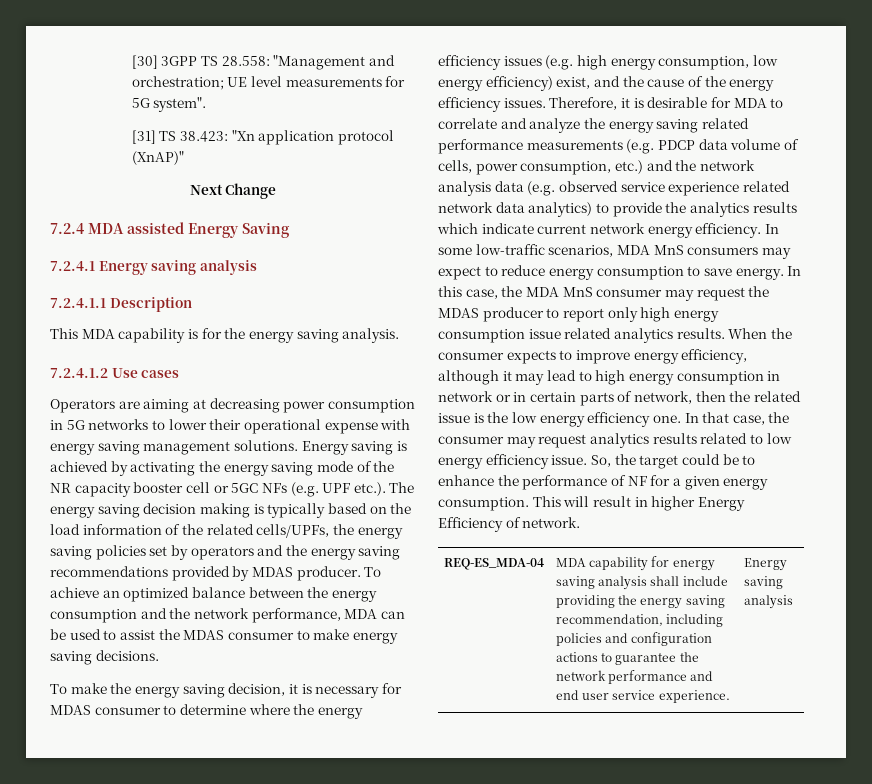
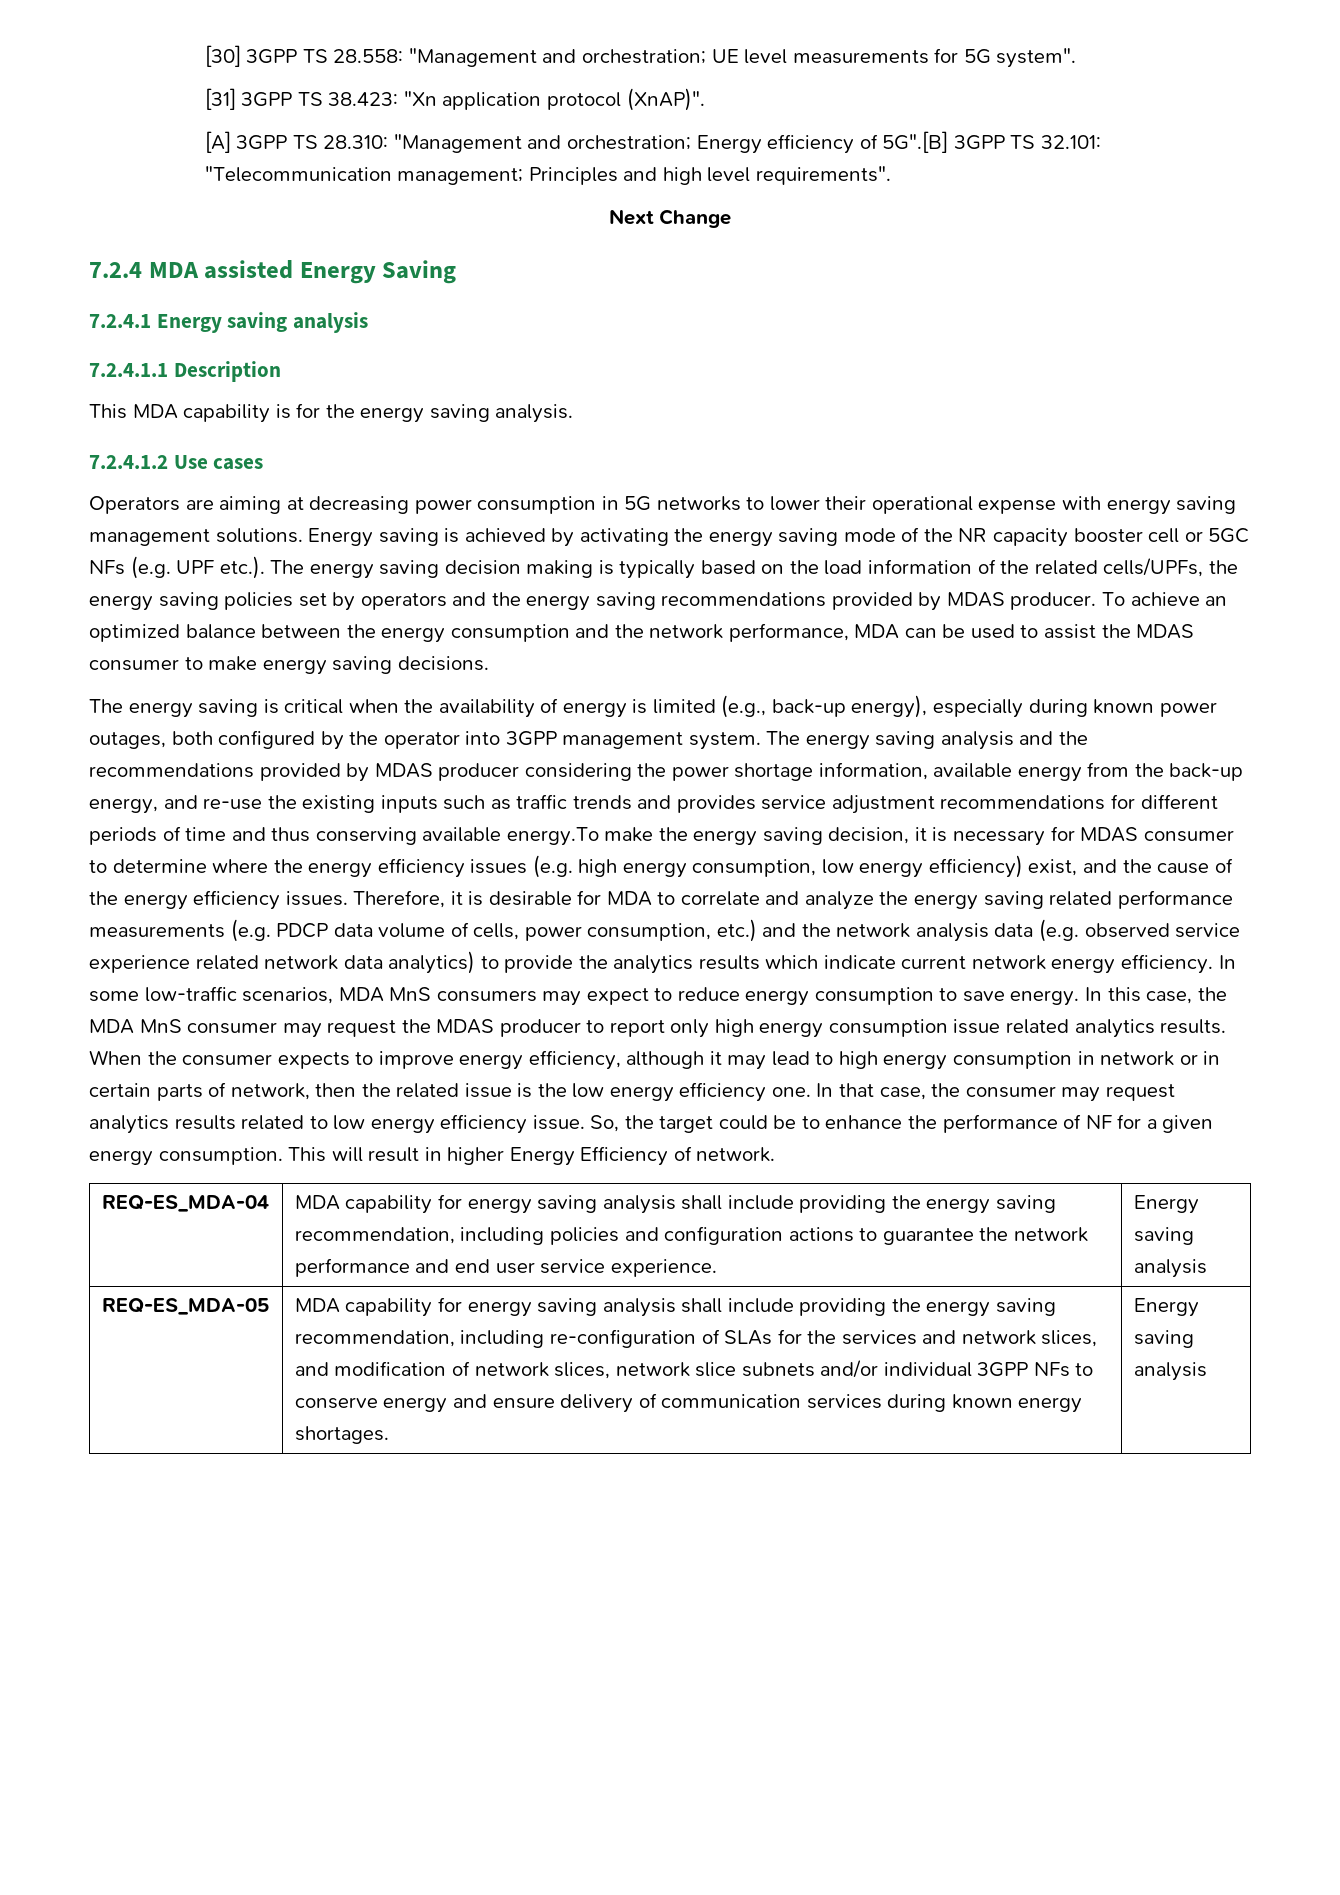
- [31] TS 38.423: "Xn application protocol (XnAP)"
+ [31] 3GPP TS 38.423: "Xn application protocol (XnAP)".
+ [A] 3GPP TS 28.310: "Management and orchestration; Energy efficiency of 5G".[B] 3GPP TS 32.101: "Telecommunication management; Principles and high level requirements".
- To make the energy saving decision, it is necessary for MDAS consumer to determine where the energy efficiency issues (e.g. high energy consumption, low energy efficiency) exist, and the cause of the energy efficiency issues.
+ The energy saving is critical when the availability of energy is limited (e.g., back-up energy), especially during known power outages, both configured by the operator into 3GPP management system. The energy saving analysis and the recommendations provided by MDAS producer considering the power shortage information, available energy from the back-up energy, and re-use the existing inputs such as traffic trends and provides service adjustment recommendations for different periods of time and thus conserving available energy.To make the energy saving decision, it is necessary for MDAS consumer to determine where the energy efficiency issues (e.g. high energy consumption, low energy efficiency) exist, and the cause of the energy efficiency issues.
+ REQ-ES_MDA-05 | MDA capability for energy saving analysis shall include providing the energy saving recommendation, including re-configuration of SLAs for the services and network slices, and modification of network slices, network slice subnets and/or individual 3GPP NFs to conserve energy and ensure delivery of communication services during known energy shortages. | Energy saving analysis

